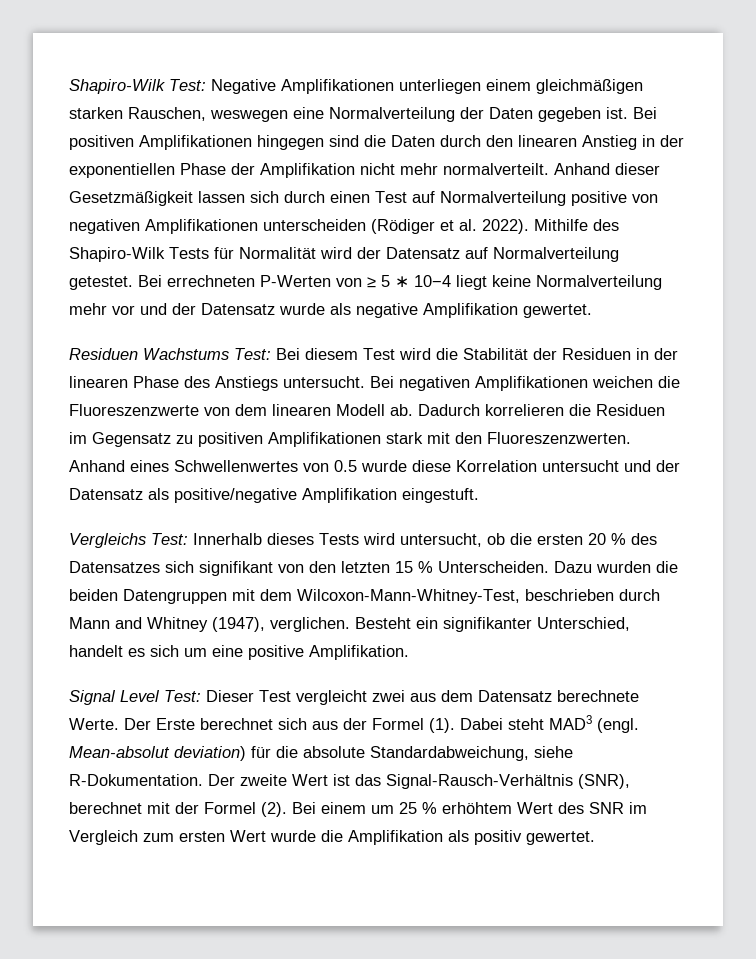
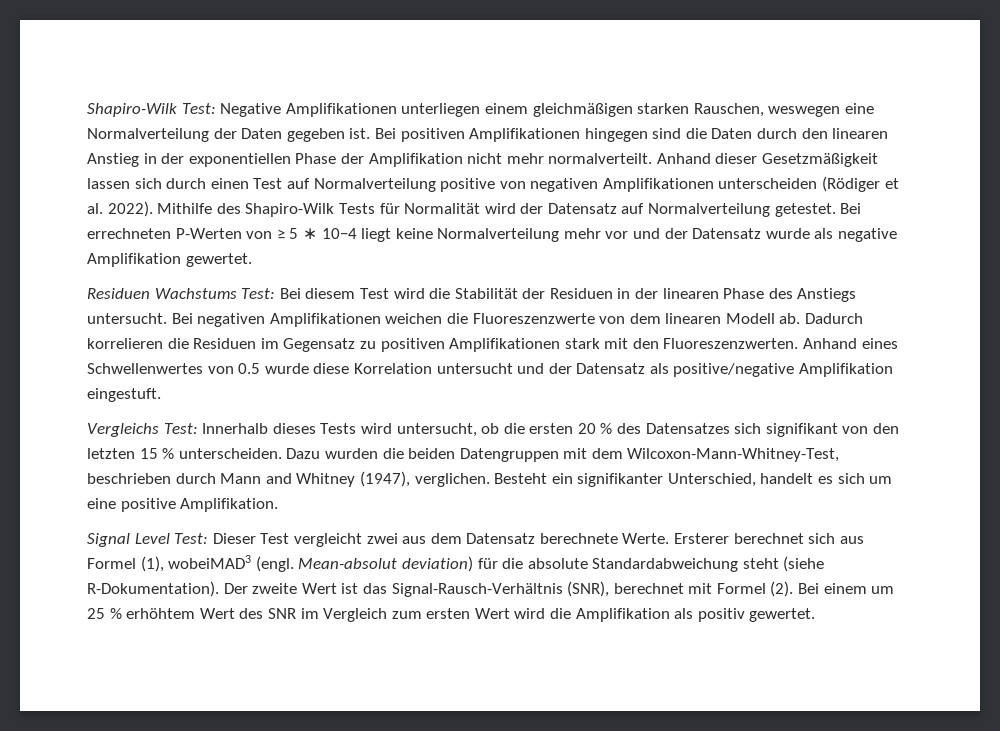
- Vergleichs Test: Innerhalb dieses Tests wird untersucht, ob die ersten 20 % des Datensatzes sich signifikant von den letzten 15 % Unterscheiden.
+ Vergleichs Test: Innerhalb dieses Tests wird untersucht, ob die ersten 20 % des Datensatzes sich signifikant von den letzten 15 % unterscheiden.
- Der Erste berechnet sich aus der Formel (1). Dabei steht MAD3 (engl.
+ Ersterer berechnet sich aus Formel (1), wobeiMAD3 (engl.
- Mean-absolut deviation) für die absolute Standardabweichung, siehe R-Dokumentation.
+ Mean-absolut deviation) für die absolute Standardabweichung steht (siehe R-Dokumentation).
- Der zweite Wert ist das Signal-Rausch-Verhältnis (SNR), berechnet mit der Formel (2).
+ Der zweite Wert ist das Signal-Rausch-Verhältnis (SNR), berechnet mit Formel (2).
- Bei einem um 25 % erhöhtem Wert des SNR im Vergleich zum ersten Wert wurde die Amplifikation als positiv gewertet.
+ Bei einem um 25 % erhöhtem Wert des SNR im Vergleich zum ersten Wert wird die Amplifikation als positiv gewertet.

